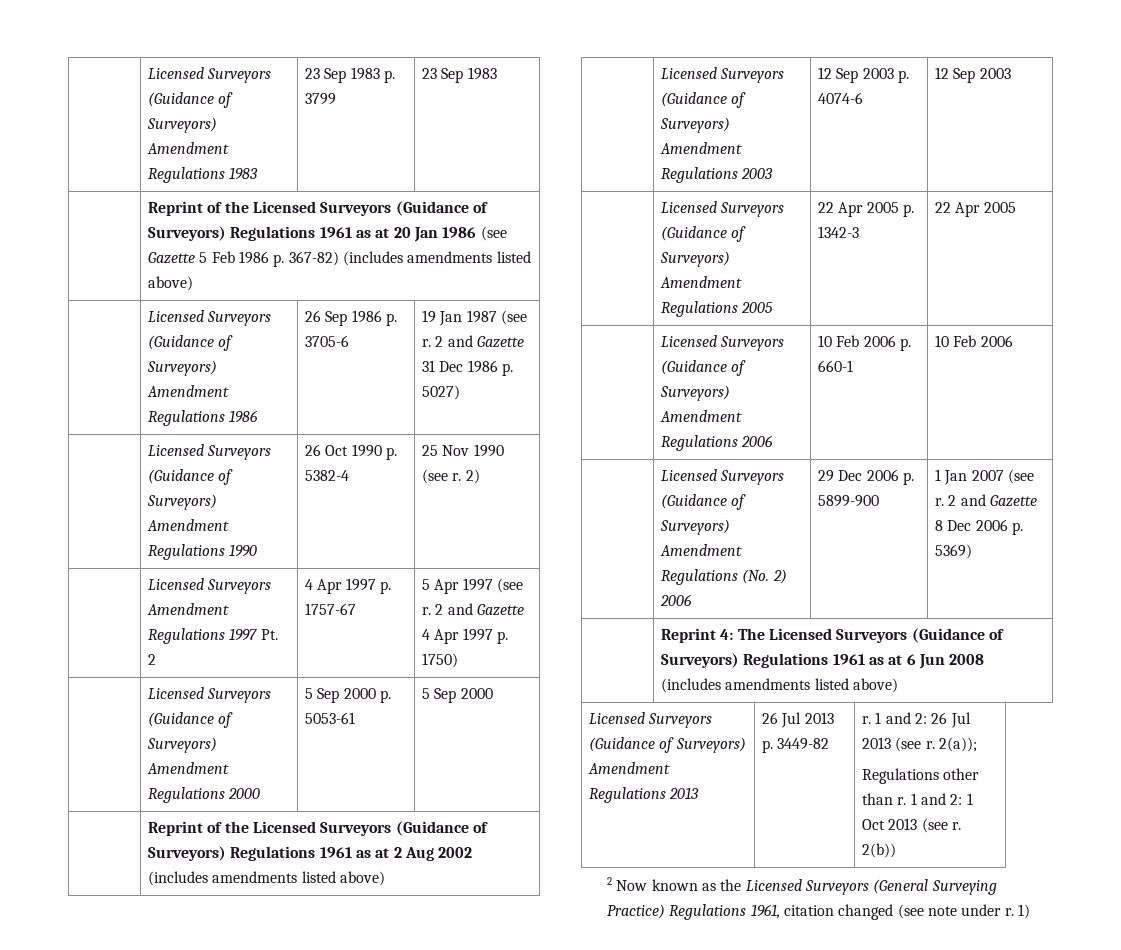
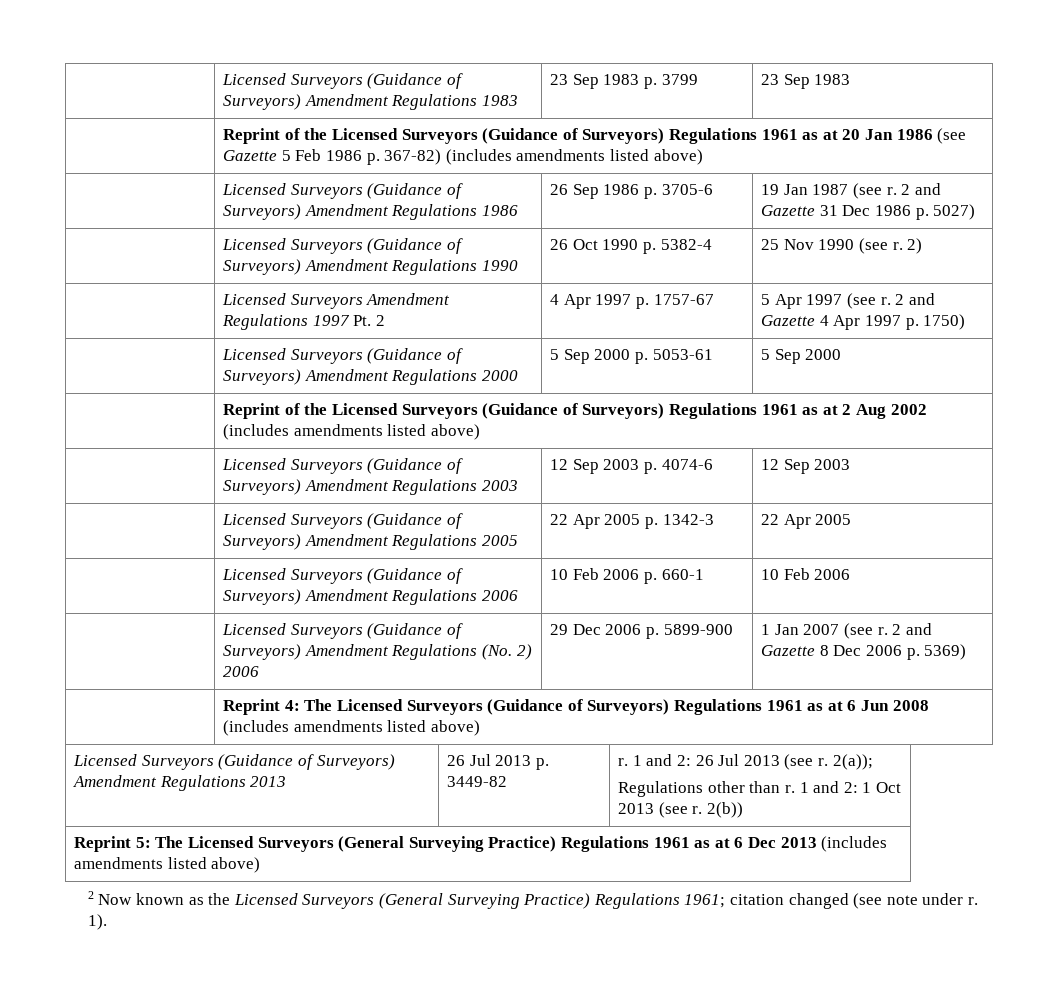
+ Reprint 5: The Licensed Surveyors (General Surveying Practice) Regulations 1961 as at 6 Dec 2013 (includes amendments listed above)
- 2 Now known as the Licensed Surveyors (General Surveying Practice) Regulations 1961, citation changed (see note under r.
+ 2 Now known as the Licensed Surveyors (General Surveying Practice) Regulations 1961; citation changed (see note under r.
- 1)
+ 1).

